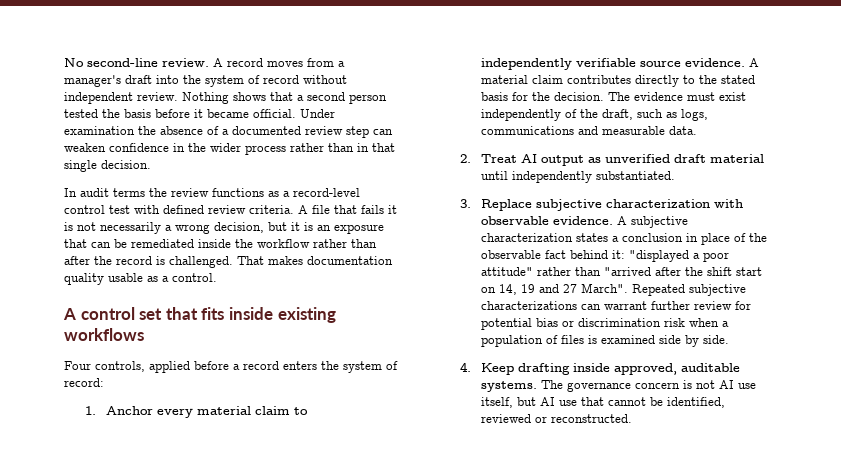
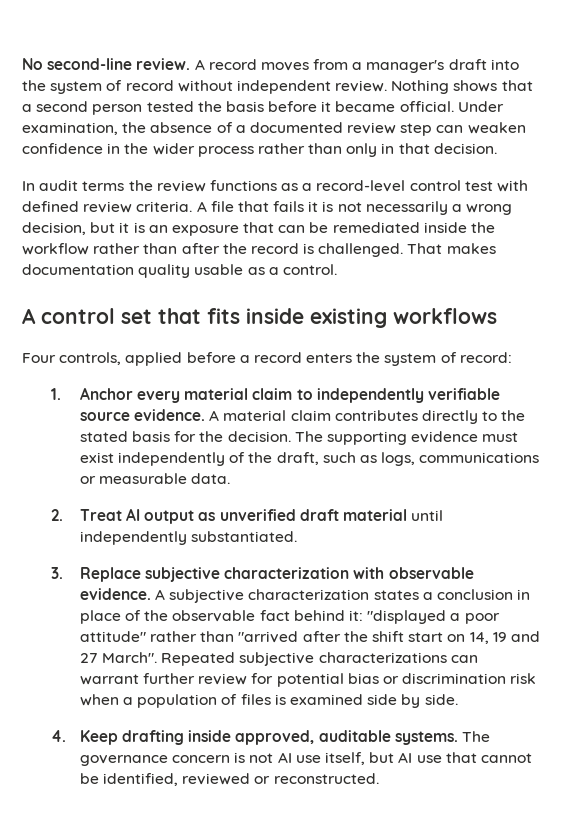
- Under examination the absence of a documented review step can weaken confidence in the wider process rather than in that single decision.
+ Under examination, the absence of a documented review step can weaken confidence in the wider process rather than only in that decision.
- The evidence must exist independently of the draft, such as logs, communications and measurable data.
+ The supporting evidence must exist independently of the draft, such as logs, communications or measurable data.

